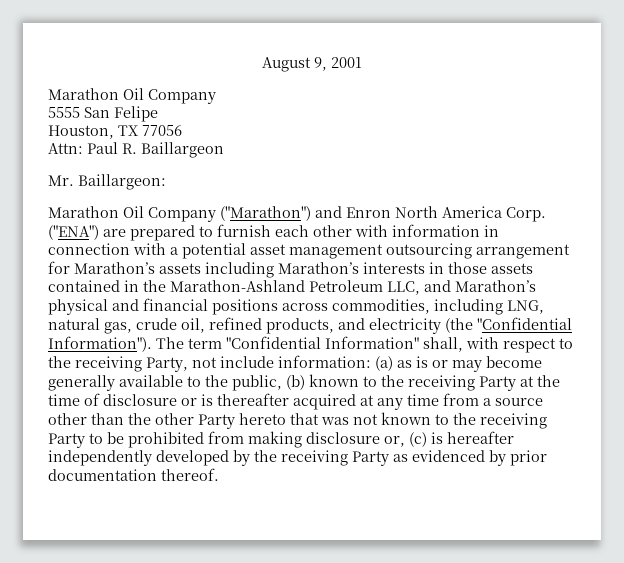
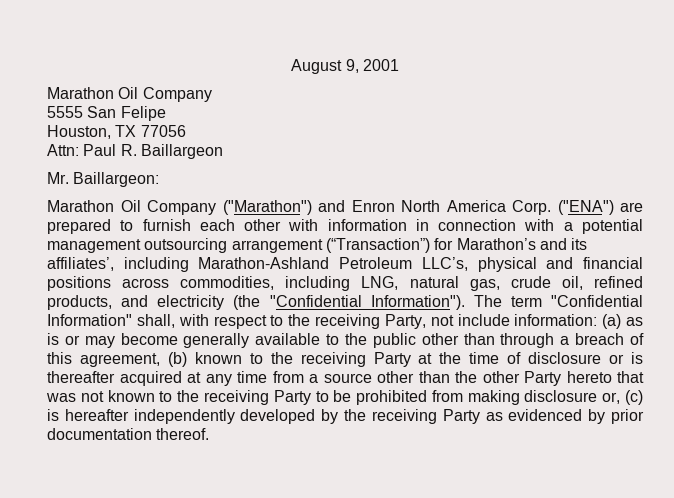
- ("ENA") are prepared to furnish each other with information in connection with a potential asset management outsourcing arrangement for Marathon’s assets including Marathon’s interests in those assets contained in the Marathon-Ashland Petroleum LLC, and Marathon’s physical and financial positions across commodities, including LNG, natural gas, crude oil, refined products, and electricity (the "Confidential Information").
+ ("ENA") are prepared to furnish each other with information in connection with a potential management outsourcing arrangement (“Transaction”) for Marathon’s and its affiliates’, including Marathon-Ashland Petroleum LLC’s, physical and financial positions across commodities, including LNG, natural gas, crude oil, refined products, and electricity (the "Confidential Information").
- (a) as is or may become generally available to the public, (b) known to the receiving Party at the time of disclosure or is thereafter acquired at any time from a source other than the other Party hereto that was not known to the receiving Party to be prohibited from making disclosure or, (c) is hereafter independently developed by the receiving Party as evidenced by prior documentation thereof.
+ (a) as is or may become generally available to the public other than through a breach of this agreement, (b) known to the receiving Party at the time of disclosure or is thereafter acquired at any time from a source other than the other Party hereto that was not known to the receiving Party to be prohibited from making disclosure or, (c) is hereafter independently developed by the receiving Party as evidenced by prior documentation thereof.

